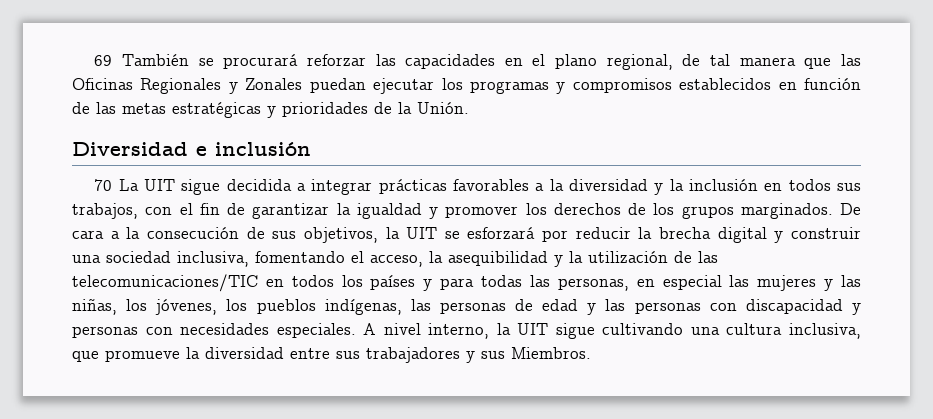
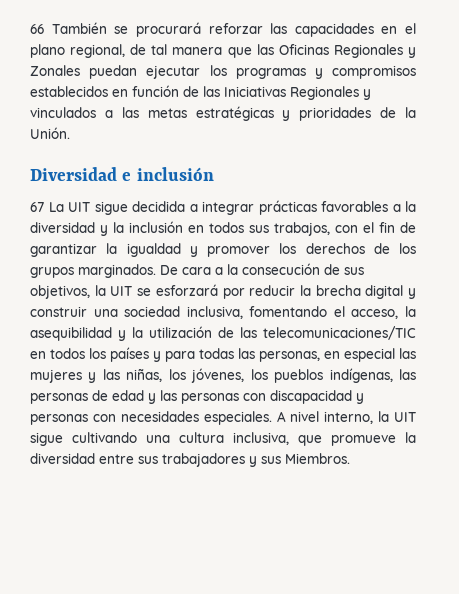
- 69 También se procurará reforzar las capacidades en el plano regional, de tal manera que las Oficinas Regionales y Zonales puedan ejecutar los programas y compromisos establecidos en función de las metas estratégicas y prioridades de la Unión.
+ 66 También se procurará reforzar las capacidades en el plano regional, de tal manera que las Oficinas Regionales y Zonales puedan ejecutar los programas y compromisos establecidos en función de las Iniciativas Regionales y vinculados a las metas estratégicas y prioridades de la Unión.
- 70 La UIT sigue decidida a integrar prácticas favorables a la diversidad y la inclusión en todos sus trabajos, con el fin de garantizar la igualdad y promover los derechos de los grupos marginados.
+ 67 La UIT sigue decidida a integrar prácticas favorables a la diversidad y la inclusión en todos sus trabajos, con el fin de garantizar la igualdad y promover los derechos de los grupos marginados.

